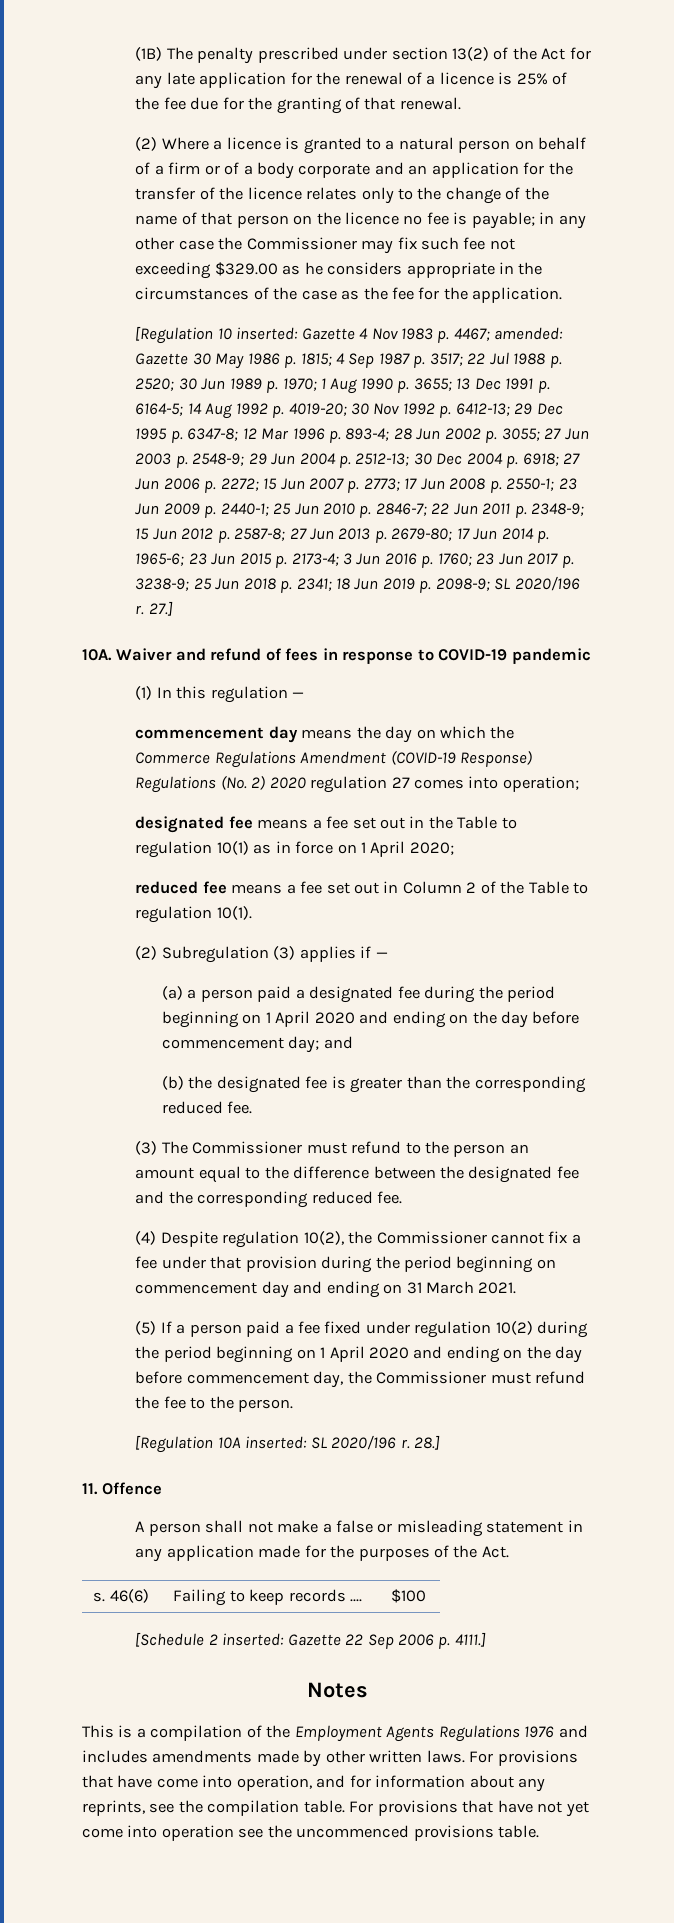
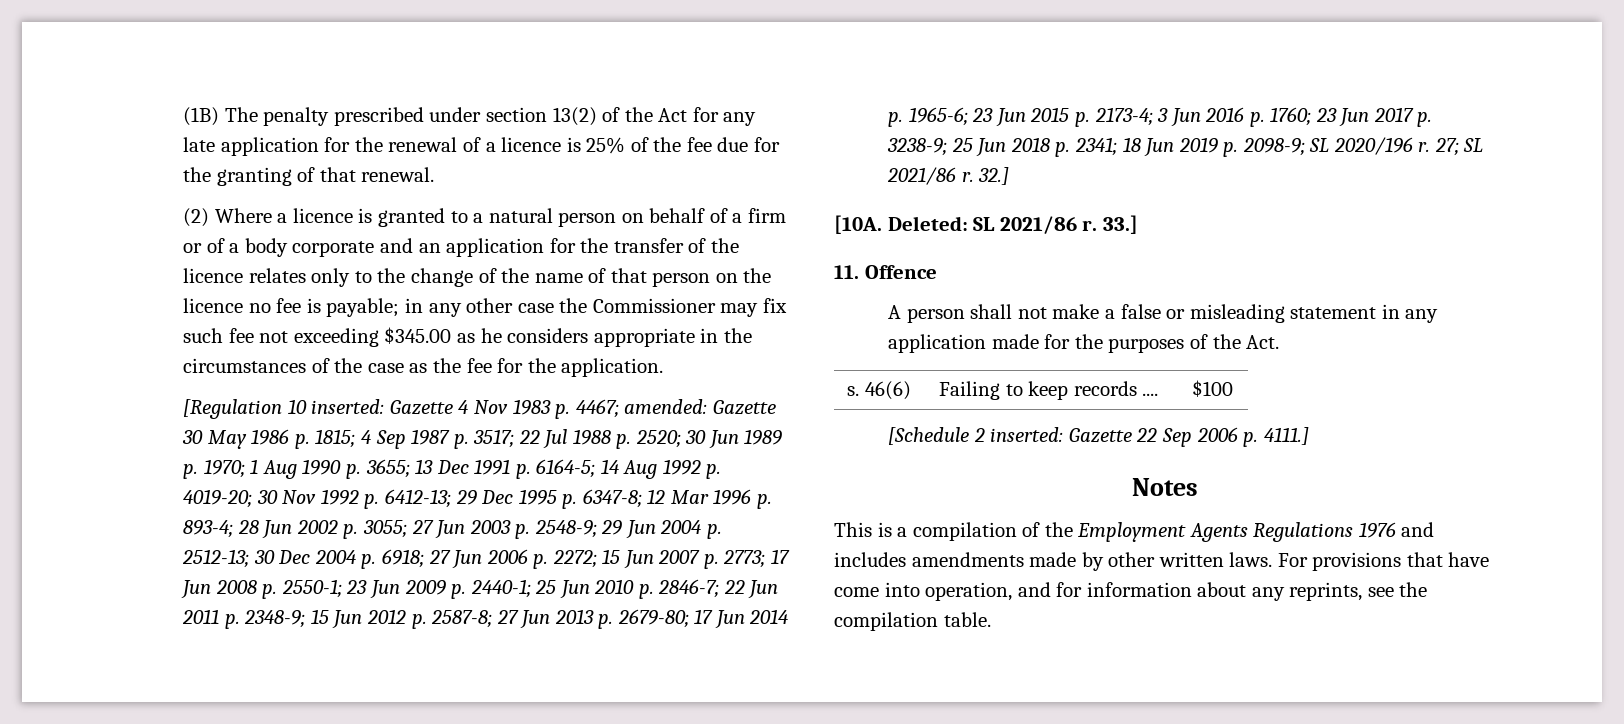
- in any other case the Commissioner may fix such fee not exceeding $329.00 as he considers appropriate in the circumstances of the case as the fee for the application.
+ in any other case the Commissioner may fix such fee not exceeding $345.00 as he considers appropriate in the circumstances of the case as the fee for the application.
- 27.]
- 10A. Waiver and refund of fees in response to COVID-19 pandemic
- (1) In this regulation —
- commencement day means the day on which the Commerce Regulations Amendment (COVID-19 Response) Regulations (No. 2) 2020 regulation 27 comes into operation;
- designated fee means a fee set out in the Table to regulation 10(1) as in force on 1 April 2020;
- reduced fee means a fee set out in Column 2 of the Table to regulation 10(1).
- (2) Subregulation (3) applies if —
- (a) a person paid a designated fee during the period beginning on 1 April 2020 and ending on the day before commencement day; and
- (b) the designated fee is greater than the corresponding reduced fee.
- (3) The Commissioner must refund to the person an amount equal to the difference between the designated fee and the corresponding reduced fee.
- (4) Despite regulation 10(2), the Commissioner cannot fix a fee under that provision during the period beginning on commencement day and ending on 31 March 2021.
- (5) If a person paid a fee fixed under regulation 10(2) during the period beginning on 1 April 2020 and ending on the day before commencement day, the Commissioner must refund the fee to the person.
- [Regulation 10A inserted: SL 2020/196 r. 28.]
+ 27; SL 2021/86 r. 32.]
+ [10A. Deleted: SL 2021/86 r. 33.]
- For provisions that have not yet come into operation see the uncommenced provisions table.

